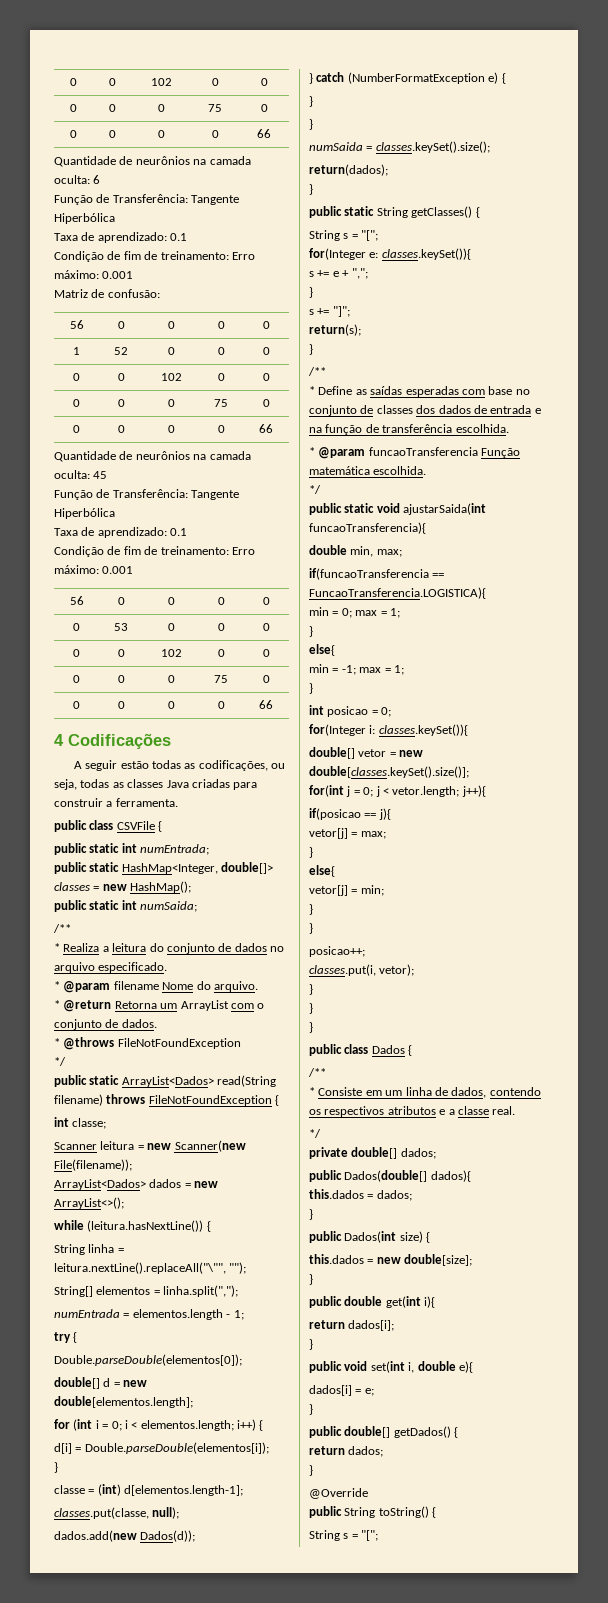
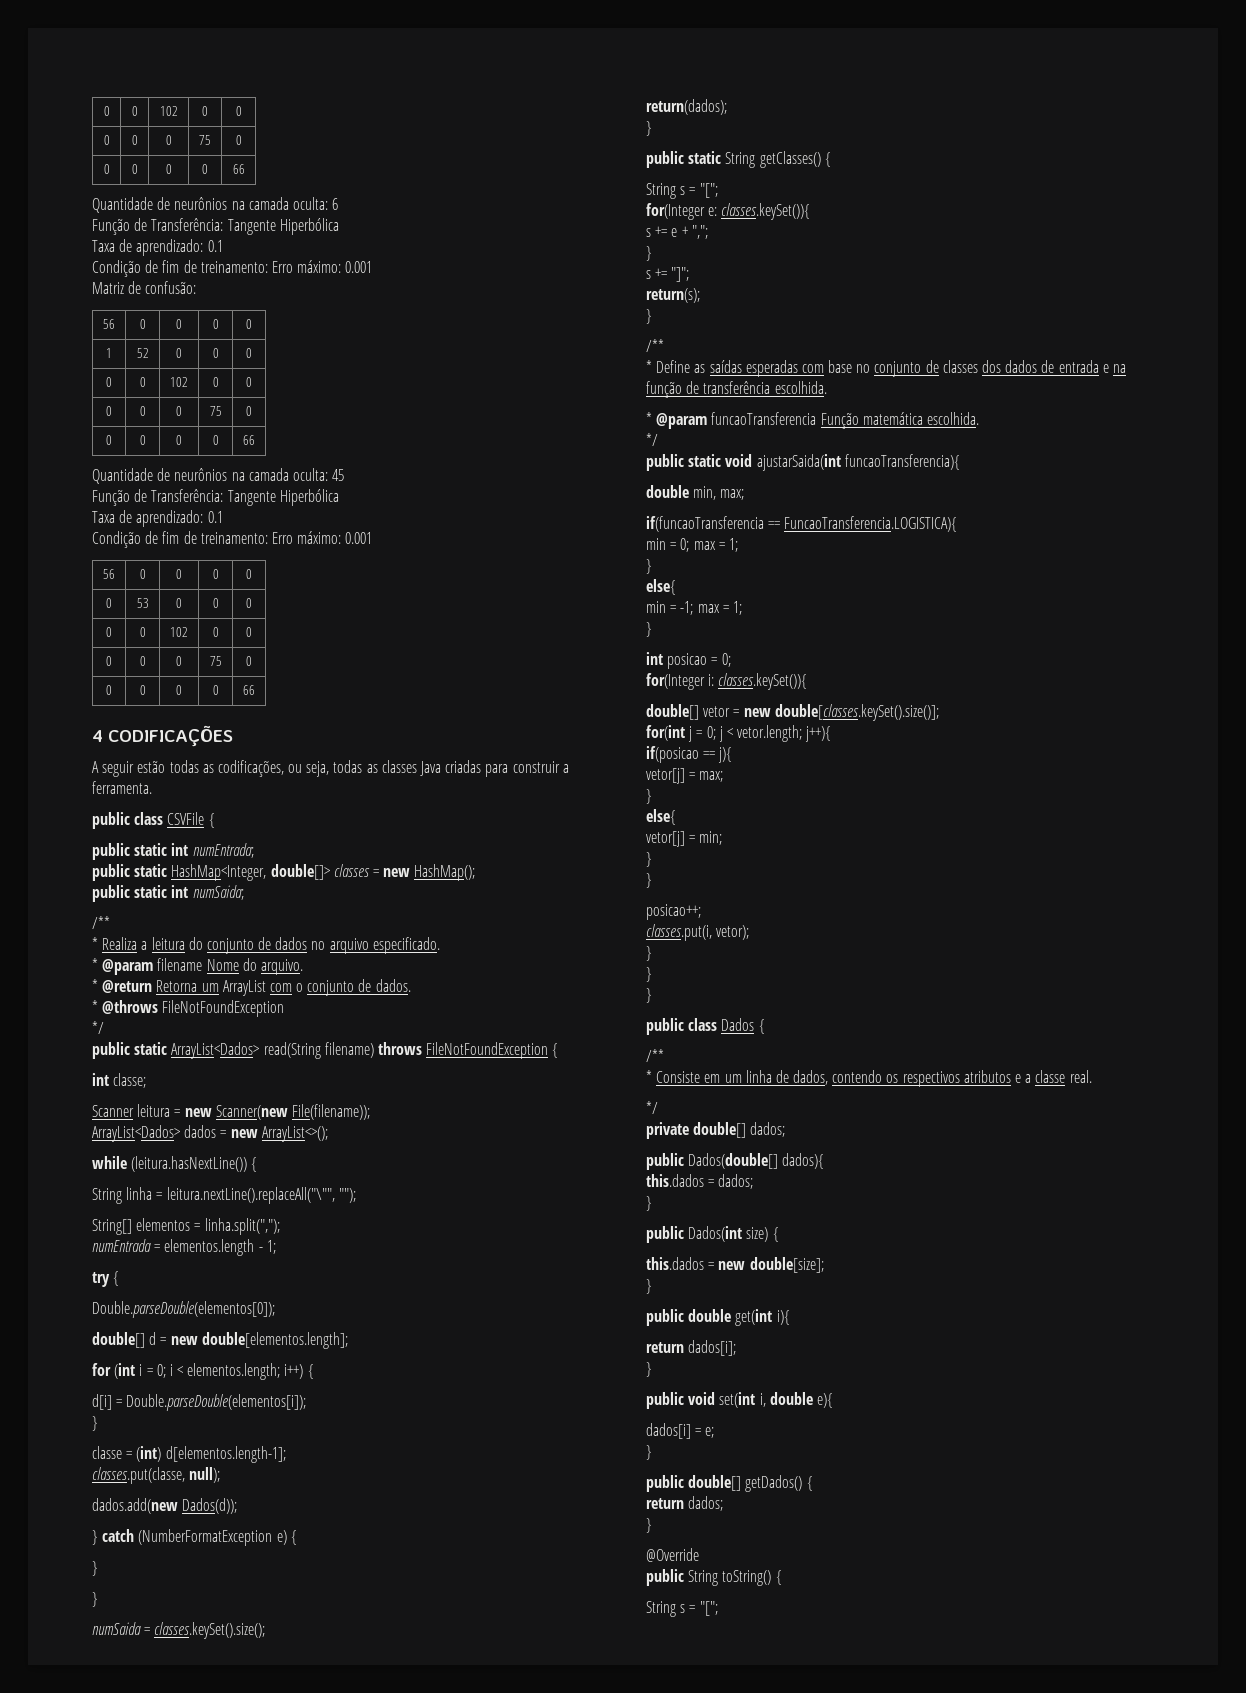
- 4 Codificações
+ 4 CODIFICAÇÕES

